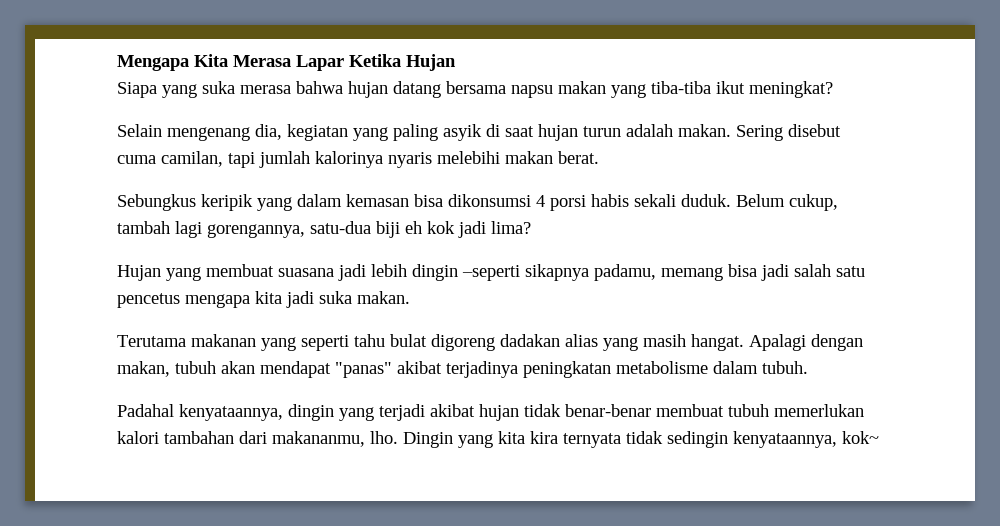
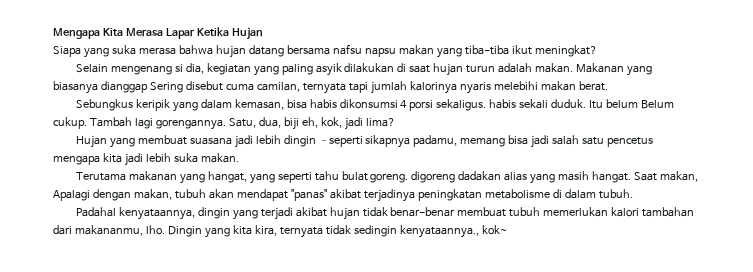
- Siapa yang suka merasa bahwa hujan datang bersama napsu makan yang tiba-tiba ikut meningkat?
+ Siapa yang suka merasa bahwa hujan datang bersama nafsu napsu makan yang tiba-tiba ikut meningkat?
- Selain mengenang dia, kegiatan yang paling asyik di saat hujan turun adalah makan.
+ Selain mengenang si dia, kegiatan yang paling asyik dilakukan di saat hujan turun adalah makan.
- Sering disebut cuma camilan, tapi jumlah kalorinya nyaris melebihi makan berat.
+ Makanan yang biasanya dianggap Sering disebut cuma camilan, ternyata tapi jumlah kalorinya nyaris melebihi makan berat.
- Sebungkus keripik yang dalam kemasan bisa dikonsumsi 4 porsi habis sekali duduk.
+ Sebungkus keripik yang dalam kemasan, bisa habis dikonsumsi 4 porsi sekaligus. habis sekali duduk.
- Belum cukup, tambah lagi gorengannya, satu-dua biji eh kok jadi lima?
+ Itu belum Belum cukup. Tambah lagi gorengannya. Satu, dua, biji eh, kok, jadi lima?
- Hujan yang membuat suasana jadi lebih dingin –seperti sikapnya padamu, memang bisa jadi salah satu pencetus mengapa kita jadi suka makan.
+ Hujan yang membuat suasana jadi lebih dingin –seperti sikapnya padamu, memang bisa jadi salah satu pencetus mengapa kita jadi lebih suka makan.
- Terutama makanan yang seperti tahu bulat digoreng dadakan alias yang masih hangat.
+ Terutama makanan yang hangat, yang seperti tahu bulat goreng. digoreng dadakan alias yang masih hangat.
- Apalagi dengan makan, tubuh akan mendapat "panas" akibat terjadinya peningkatan metabolisme dalam tubuh.
+ Saat makan, Apalagi dengan makan, tubuh akan mendapat "panas" akibat terjadinya peningkatan metabolisme di dalam tubuh.
- Dingin yang kita kira ternyata tidak sedingin kenyataannya, kok~
+ Dingin yang kita kira, ternyata tidak sedingin kenyataannya., kok~

